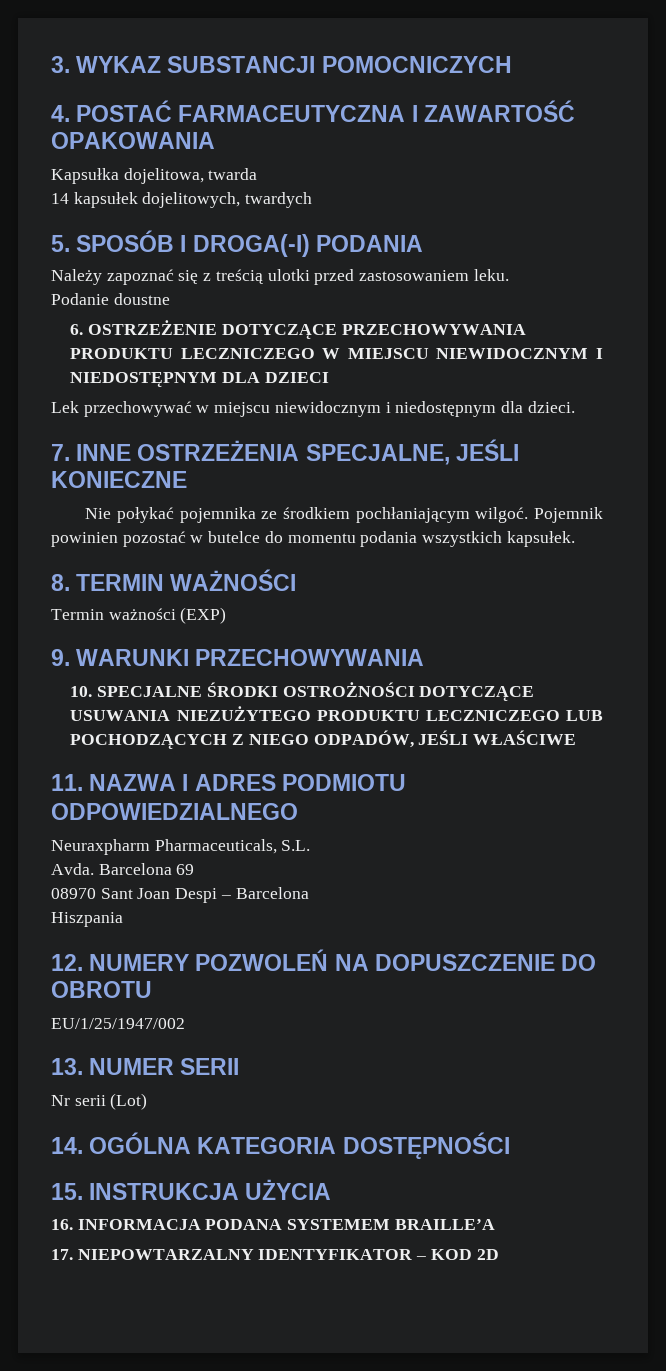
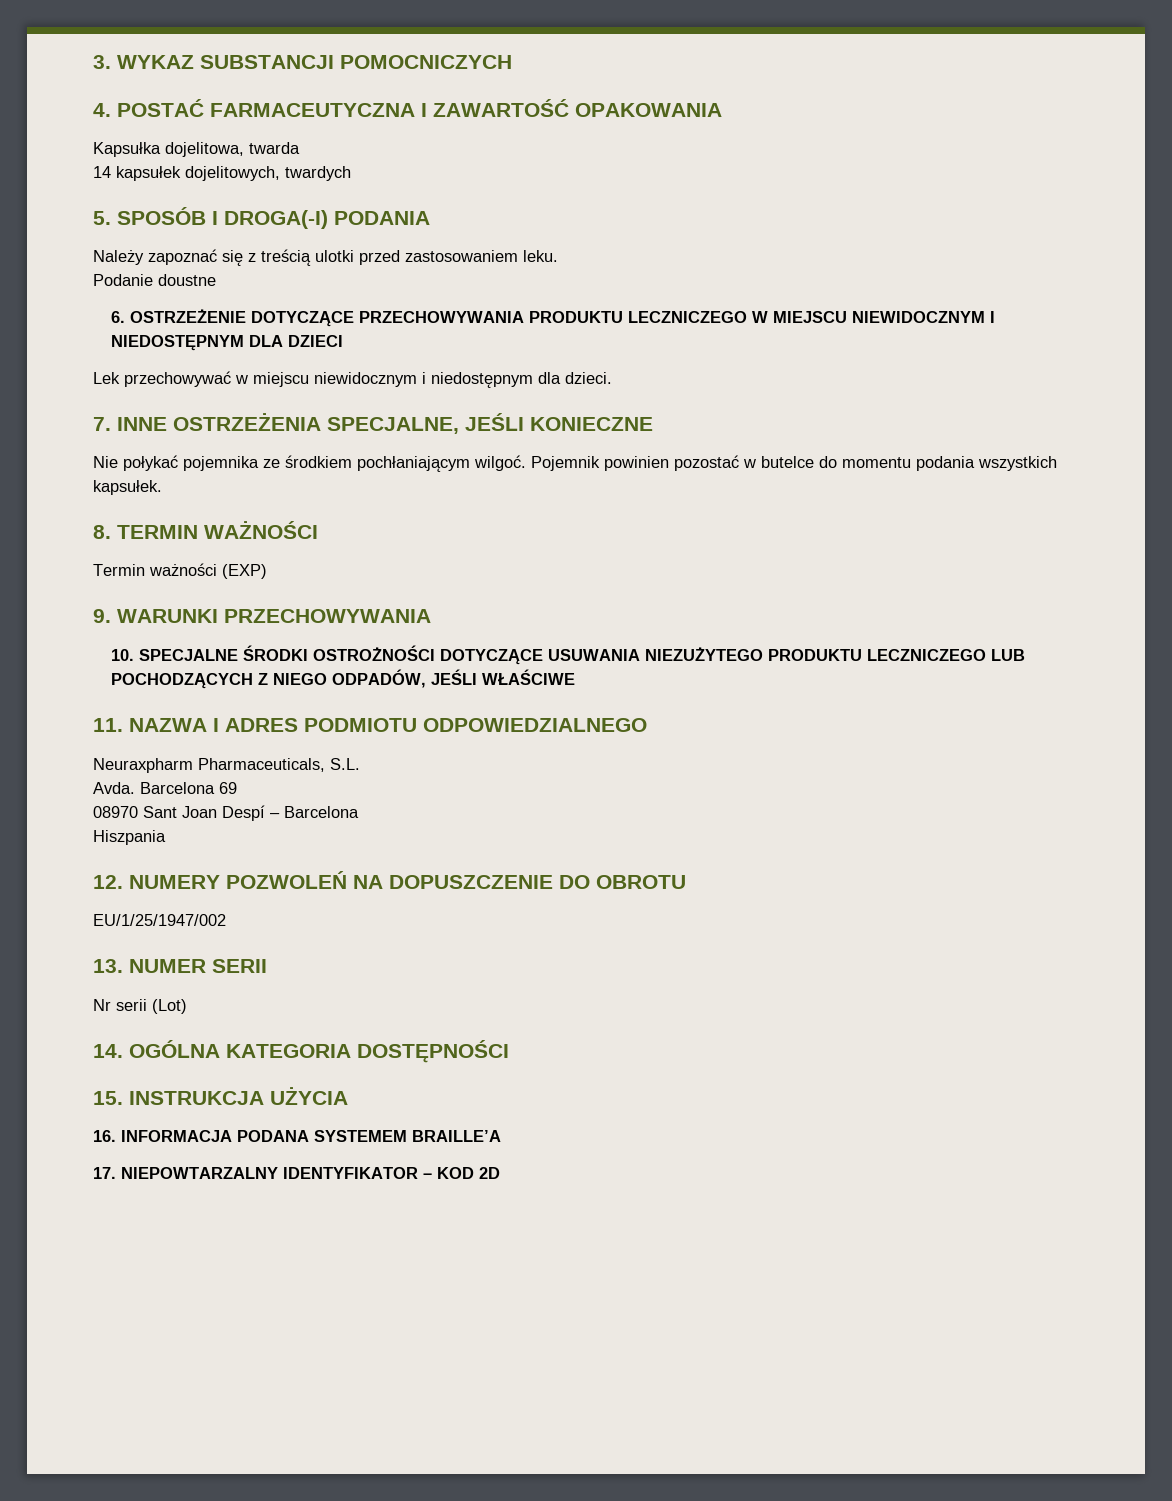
- 08970 Sant Joan Despi – Barcelona
+ 08970 Sant Joan Despí – Barcelona

